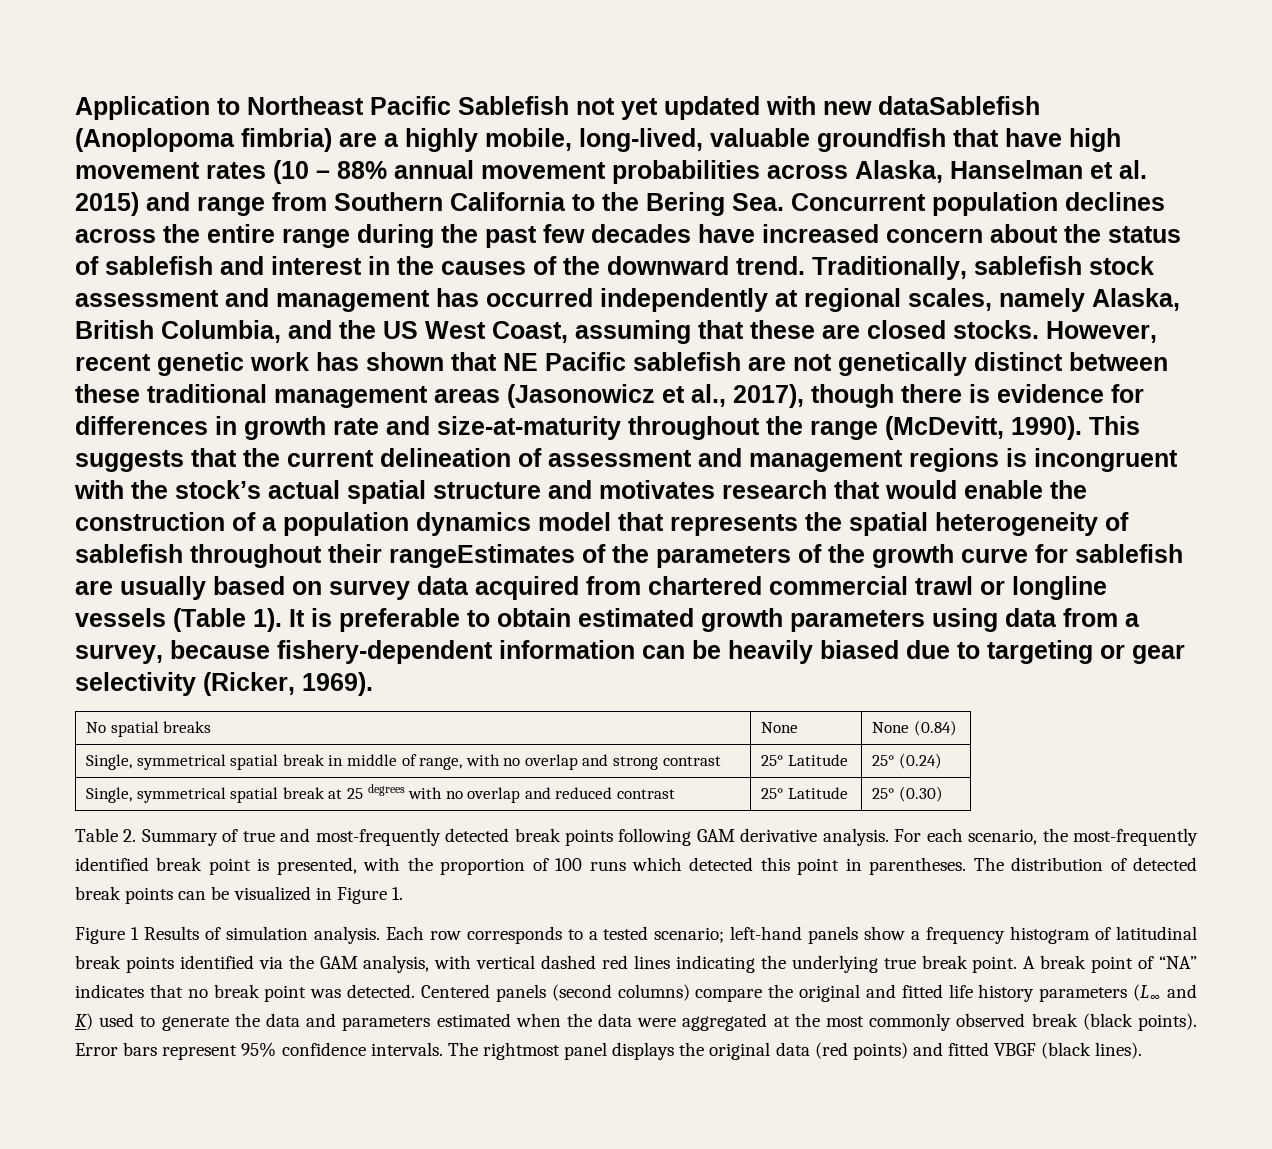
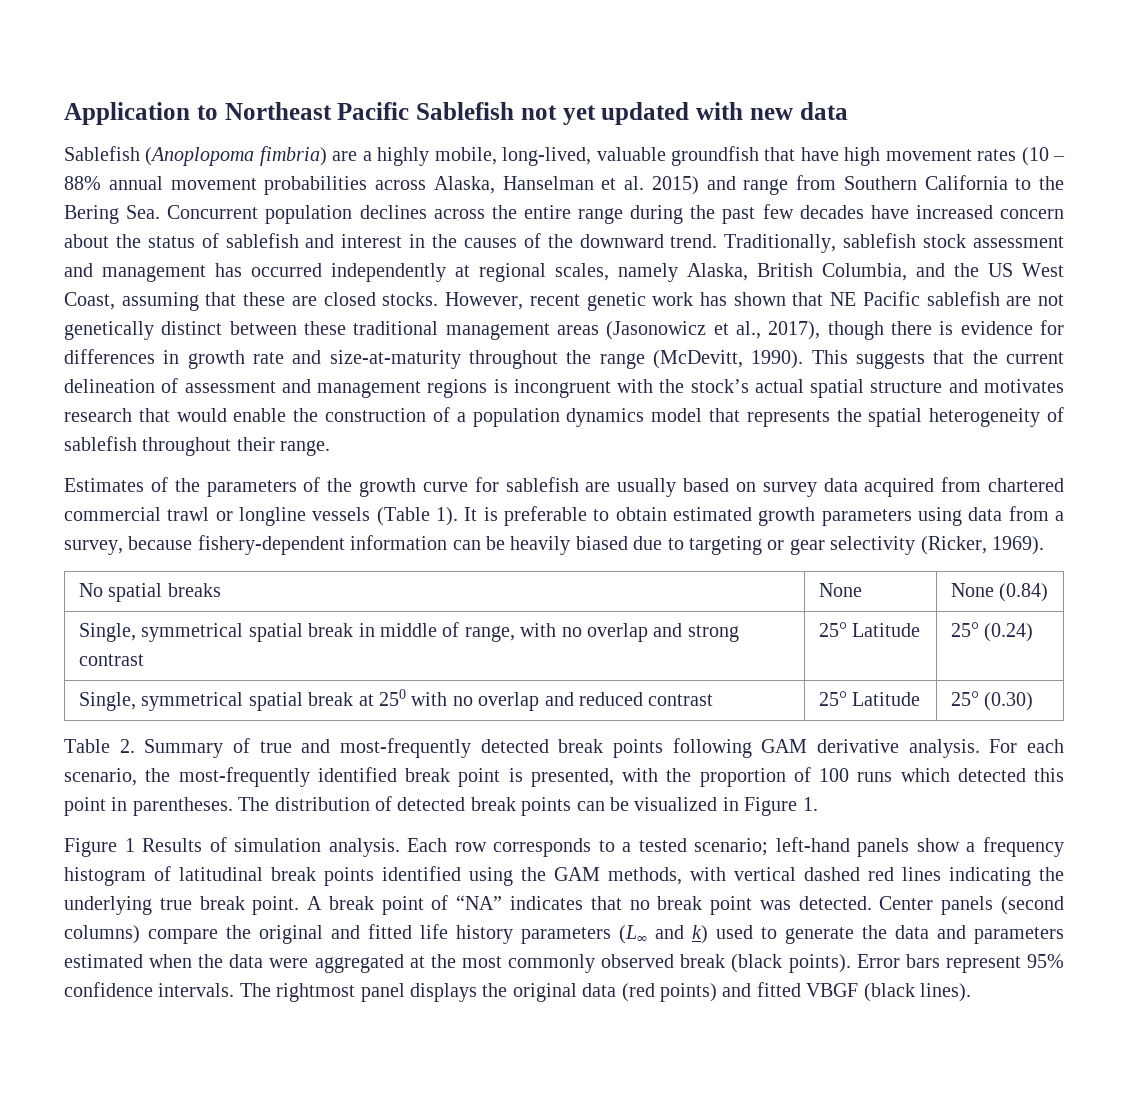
- Application to Northeast Pacific Sablefish not yet updated with new dataSablefish (Anoplopoma fimbria) are a highly mobile, long-lived, valuable groundfish that have high movement rates (10 – 88% annual movement probabilities across Alaska, Hanselman et al. 2015) and range from Southern California to the Bering Sea. Concurrent population declines across the entire range during the past few decades have increased concern about the status of sablefish and interest in the causes of the downward trend.
+ Application to Northeast Pacific Sablefish not yet updated with new data
+ Sablefish (Anoplopoma fimbria) are a highly mobile, long-lived, valuable groundfish that have high movement rates (10 – 88% annual movement probabilities across Alaska, Hanselman et al. 2015) and range from Southern California to the Bering Sea. Concurrent population declines across the entire range during the past few decades have increased concern about the status of sablefish and interest in the causes of the downward trend.
- This suggests that the current delineation of assessment and management regions is incongruent with the stock’s actual spatial structure and motivates research that would enable the construction of a population dynamics model that represents the spatial heterogeneity of sablefish throughout their rangeEstimates of the parameters of the growth curve for sablefish are usually based on survey data acquired from chartered commercial trawl or longline vessels (Table 1).
+ This suggests that the current delineation of assessment and management regions is incongruent with the stock’s actual spatial structure and motivates research that would enable the construction of a population dynamics model that represents the spatial heterogeneity of sablefish throughout their range.
+ Estimates of the parameters of the growth curve for sablefish are usually based on survey data acquired from chartered commercial trawl or longline vessels (Table 1).
- Single, symmetrical spatial break at 25 degrees with no overlap and reduced contrast | 25° Latitude | 25° (0.30)
+ Single, symmetrical spatial break at 250 with no overlap and reduced contrast | 25° Latitude | 25° (0.30)
- Each row corresponds to a tested scenario; left-hand panels show a frequency histogram of latitudinal break points identified via the GAM analysis, with vertical dashed red lines indicating the underlying true break point.
+ Each row corresponds to a tested scenario; left-hand panels show a frequency histogram of latitudinal break points identified using the GAM methods, with vertical dashed red lines indicating the underlying true break point.
- Centered panels (second columns) compare the original and fitted life history parameters (L∞ and K) used to generate the data and parameters estimated when the data were aggregated at the most commonly observed break (black points).
+ Center panels (second columns) compare the original and fitted life history parameters (L∞ and k) used to generate the data and parameters estimated when the data were aggregated at the most commonly observed break (black points).

